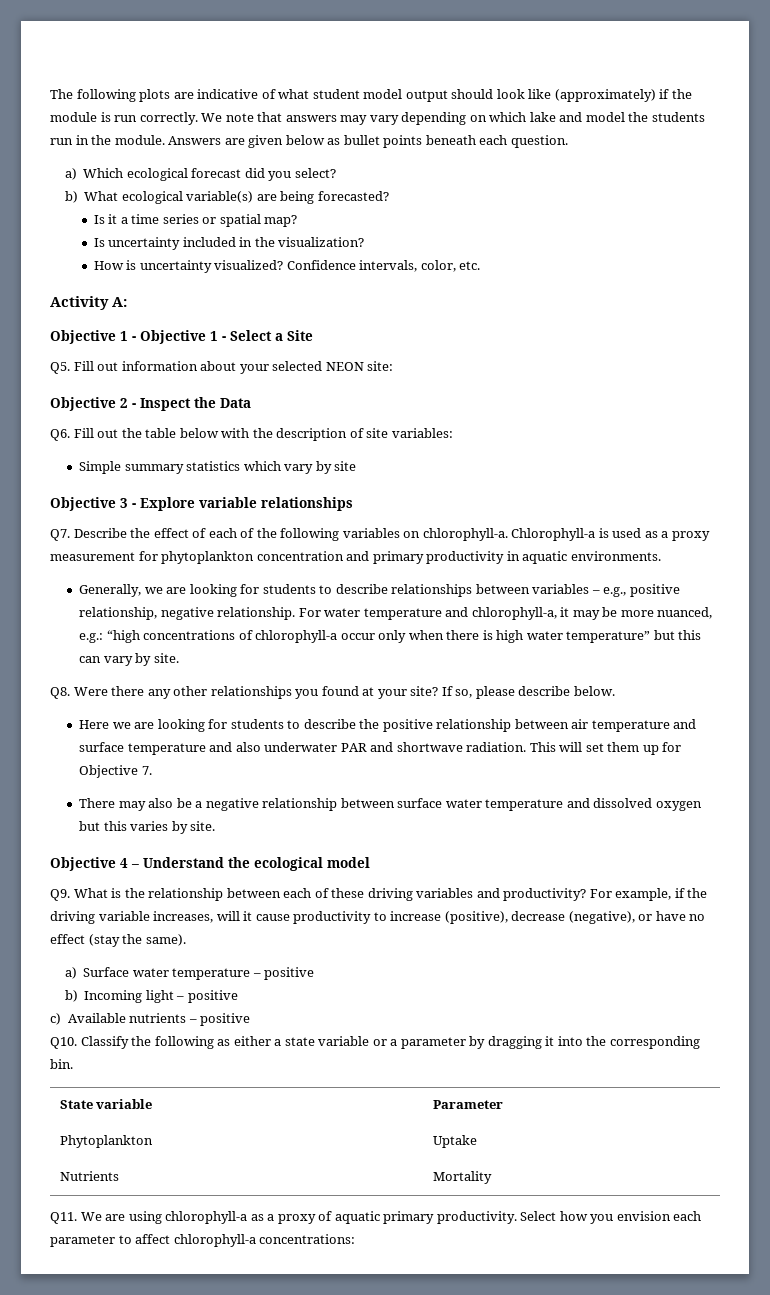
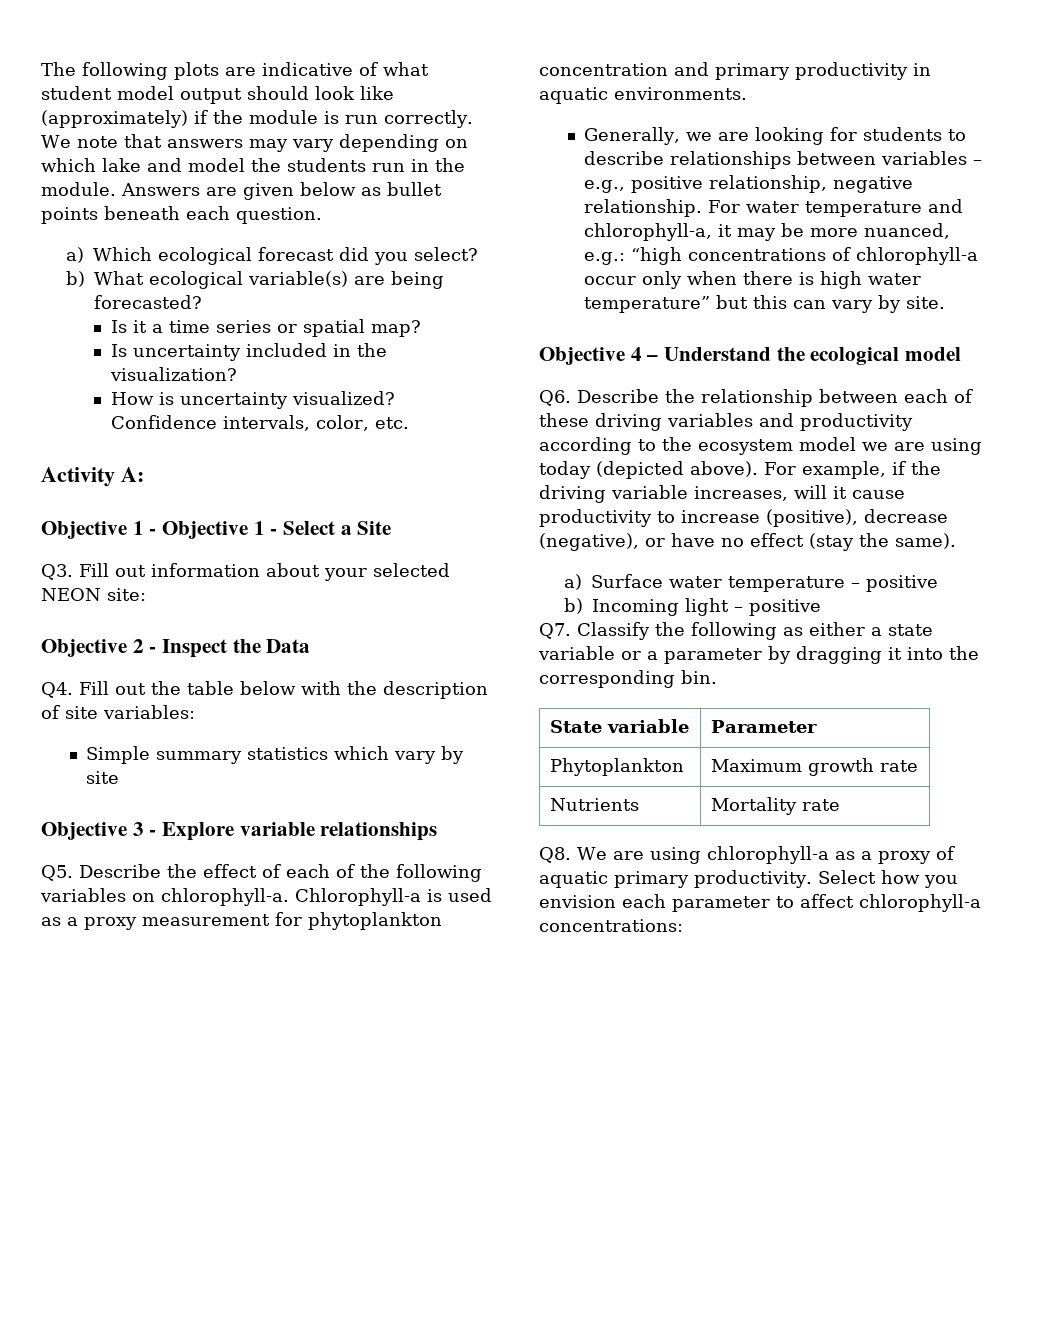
- Q5. Fill out information about your selected NEON site:
+ Q3. Fill out information about your selected NEON site:
- Q6. Fill out the table below with the description of site variables:
+ Q4. Fill out the table below with the description of site variables:
- Q7. Describe the effect of each of the following variables on chlorophyll-a.
+ Q5. Describe the effect of each of the following variables on chlorophyll-a.
- Q8. Were there any other relationships you found at your site? If so, please describe below.
- Here we are looking for students to describe the positive relationship between air temperature and surface temperature and also underwater PAR and shortwave radiation. This will set them up for Objective 7.
- There may also be a negative relationship between surface water temperature and dissolved oxygen but this varies by site.
- Q9. What is the relationship between each of these driving variables and productivity?
+ Q6. Describe the relationship between each of these driving variables and productivity according to the ecosystem model we are using today (depicted above).
- c) Available nutrients – positive
- Q10. Classify the following as either a state variable or a parameter by dragging it into the corresponding bin.
+ Q7. Classify the following as either a state variable or a parameter by dragging it into the corresponding bin.
- Phytoplankton | Uptake
+ Phytoplankton | Maximum growth rate
- Nutrients | Mortality
- Q11. We are using chlorophyll-a as a proxy of aquatic primary productivity.
+ Nutrients | Mortality rate
+ Q8. We are using chlorophyll-a as a proxy of aquatic primary productivity.

